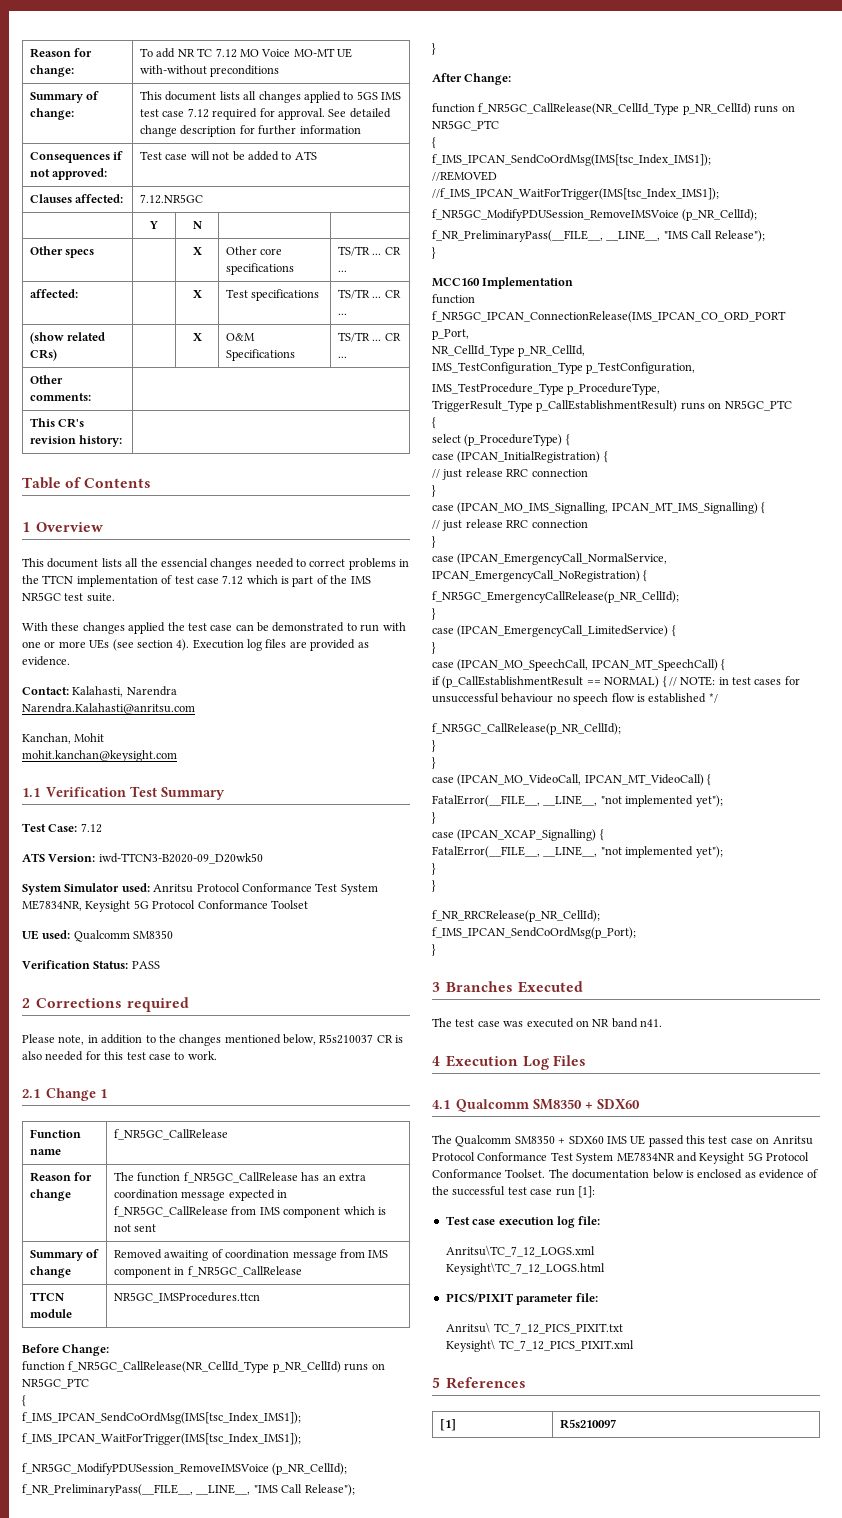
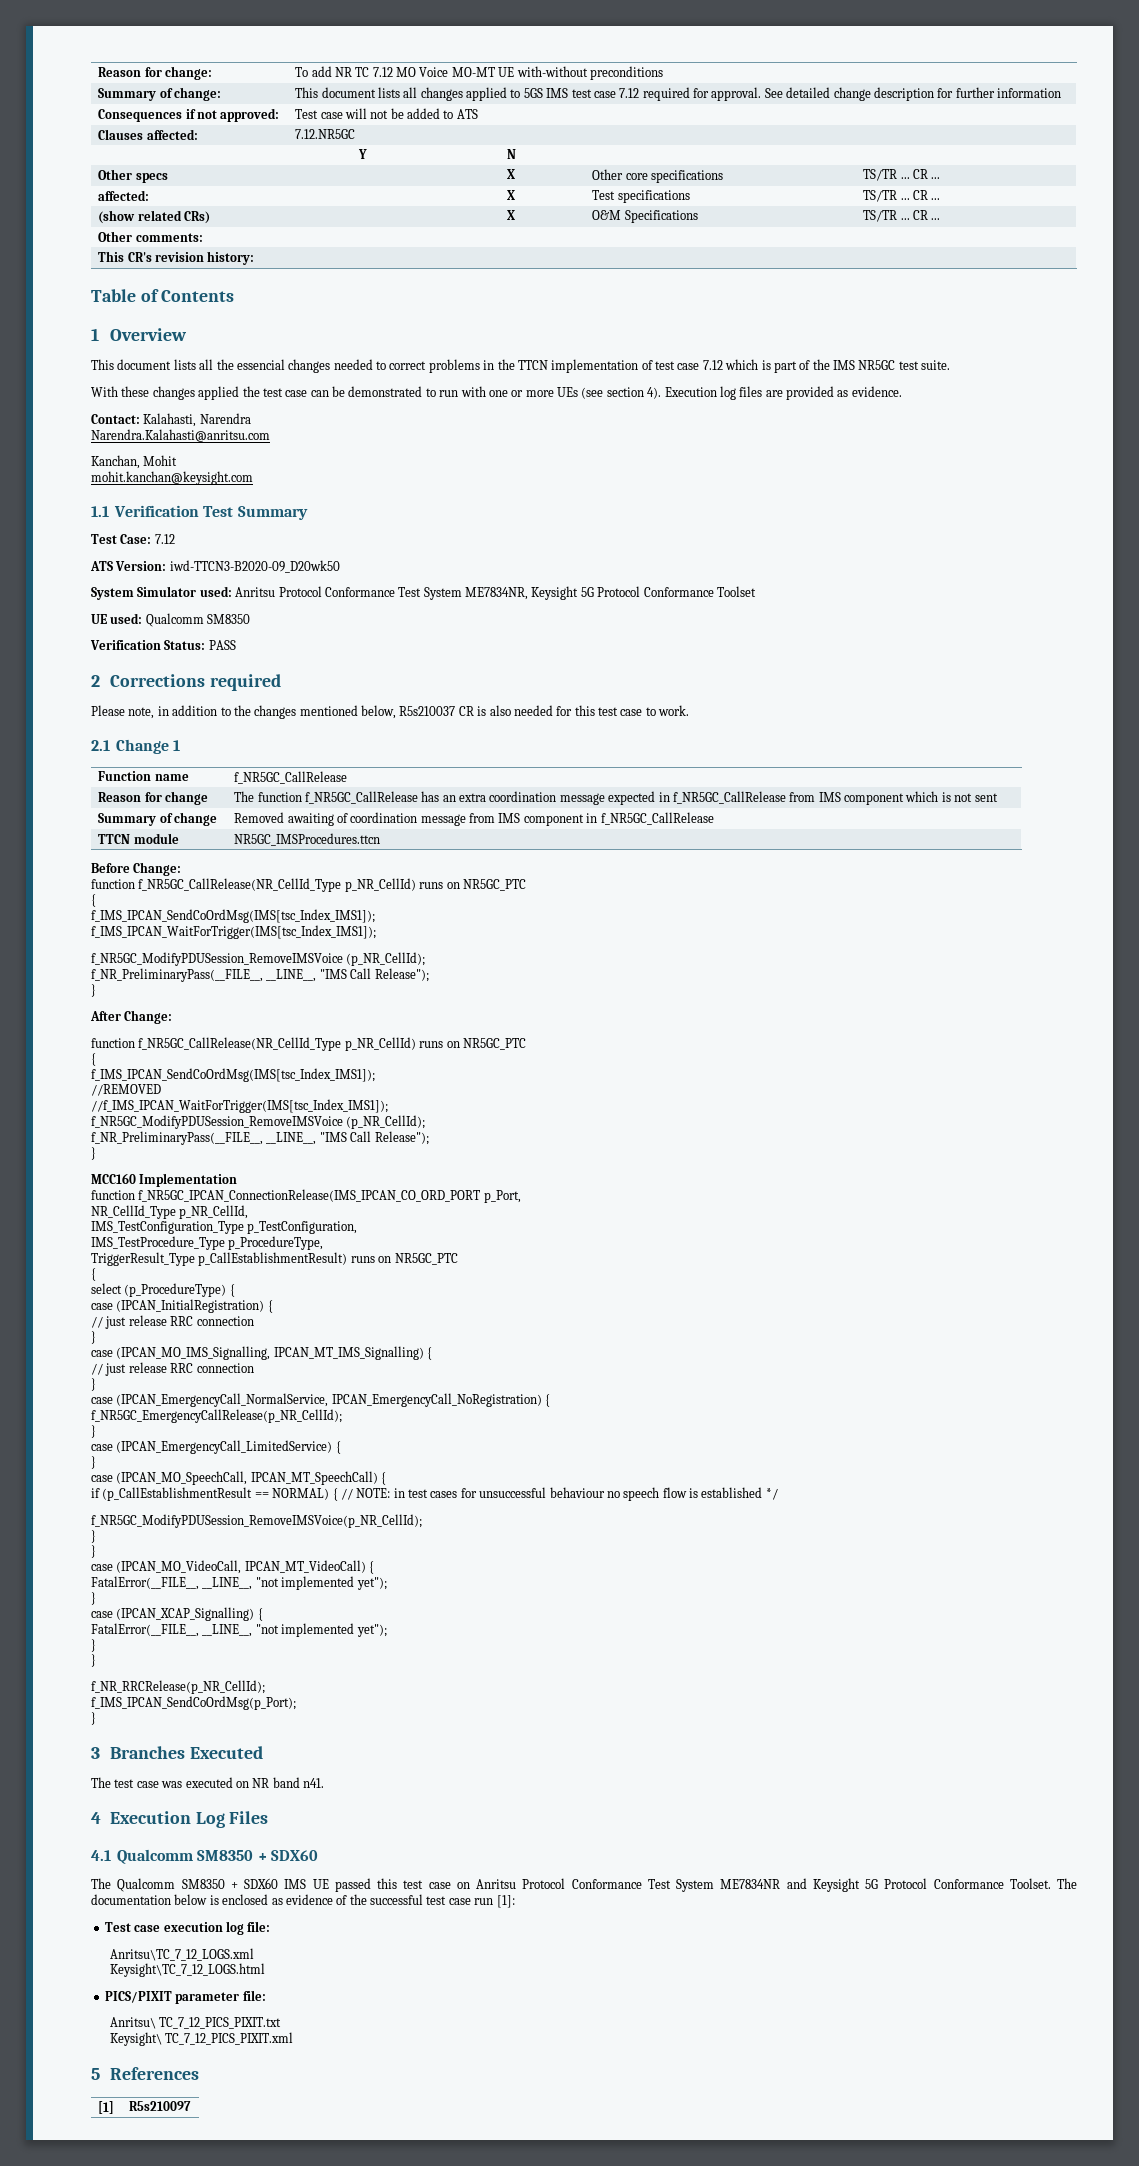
- f_NR5GC_CallRelease(p_NR_CellId);
+ f_NR5GC_ModifyPDUSession_RemoveIMSVoice(p_NR_CellId);

